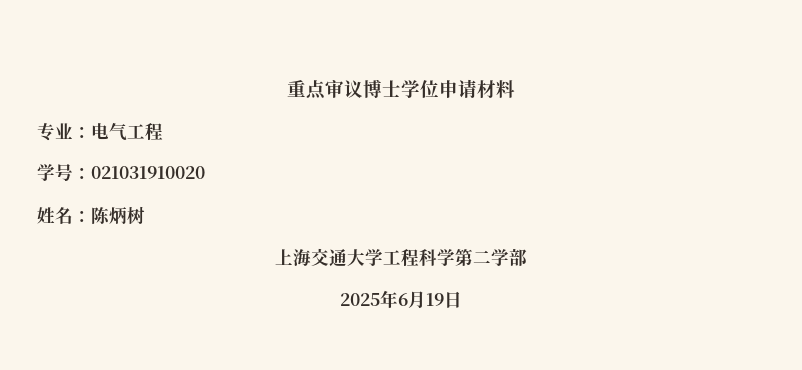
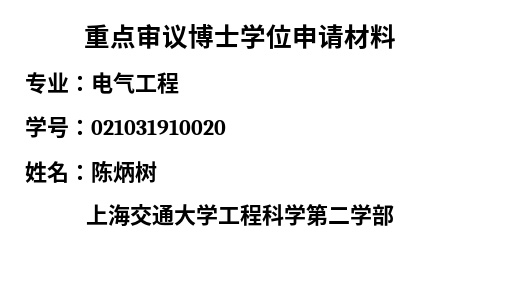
- 2025年6月19日

